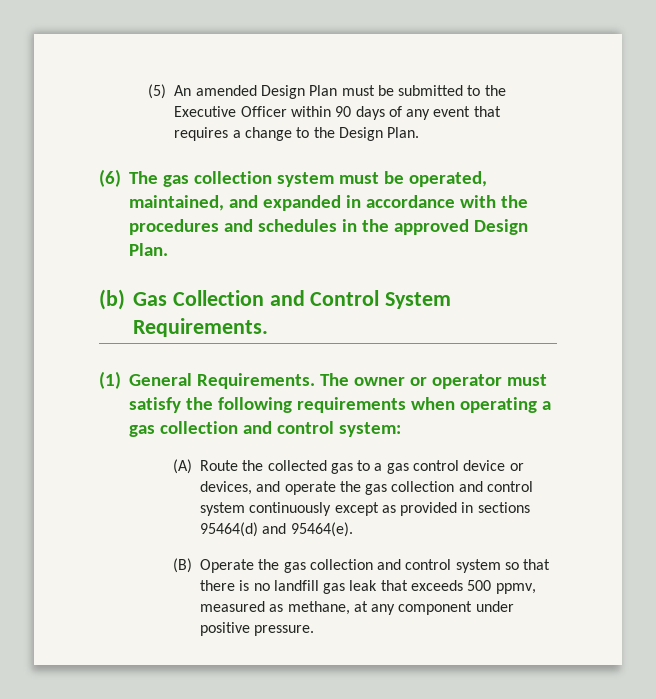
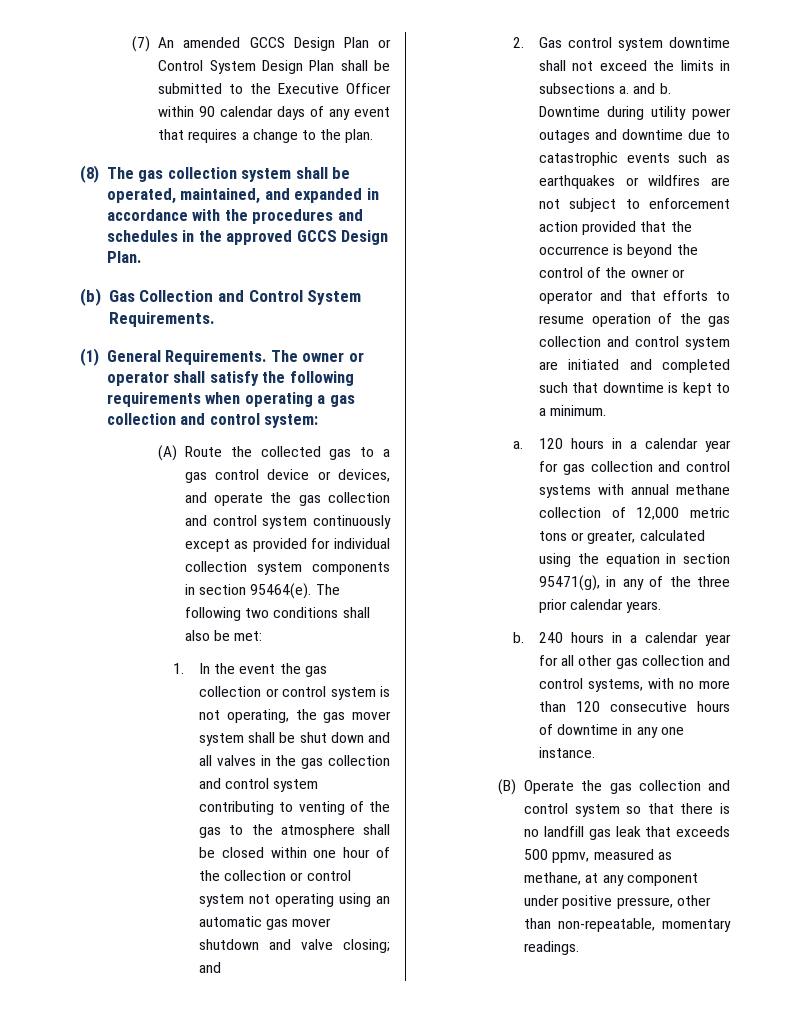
- (5) An amended Design Plan must be submitted to the Executive Officer within 90 days of any event that requires a change to the Design Plan.
- (6) The gas collection system must be operated, maintained, and expanded in accordance with the procedures and schedules in the approved Design Plan.
+ (7) An amended GCCS Design Plan or Control System Design Plan shall be submitted to the Executive Officer within 90 calendar days of any event that requires a change to the plan.
+ (8) The gas collection system shall be operated, maintained, and expanded in accordance with the procedures and schedules in the approved GCCS Design Plan.
- The owner or operator must satisfy the following requirements when operating a gas collection and control system:
+ The owner or operator shall satisfy the following requirements when operating a gas collection and control system:
- (A) Route the collected gas to a gas control device or devices, and operate the gas collection and control system continuously except as provided in sections 95464(d) and 95464(e).
+ (A) Route the collected gas to a gas control device or devices, and operate the gas collection and control system continuously except as provided for individual collection system components in section 95464(e). The following two conditions shall also be met:
+ 1. In the event the gas collection or control system is not operating, the gas mover system shall be shut down and all valves in the gas collection and control system contributing to venting of the gas to the atmosphere shall be closed within one hour of the collection or control system not operating using an automatic gas mover shutdown and valve closing; and
+ 2. Gas control system downtime shall not exceed the limits in subsections a. and b. Downtime during utility power outages and downtime due to catastrophic events such as earthquakes or wildfires are not subject to enforcement action provided that the occurrence is beyond the control of the owner or operator and that efforts to resume operation of the gas collection and control system are initiated and completed such that downtime is kept to a minimum.
+ a. 120 hours in a calendar year for gas collection and control systems with annual methane collection of 12,000 metric tons or greater, calculated using the equation in section 95471(g), in any of the three prior calendar years.
+ b. 240 hours in a calendar year for all other gas collection and control systems, with no more than 120 consecutive hours of downtime in any one instance.
- (B) Operate the gas collection and control system so that there is no landfill gas leak that exceeds 500 ppmv, measured as methane, at any component under positive pressure.
+ (B) Operate the gas collection and control system so that there is no landfill gas leak that exceeds 500 ppmv, measured as methane, at any component under positive pressure, other than non-repeatable, momentary readings.

